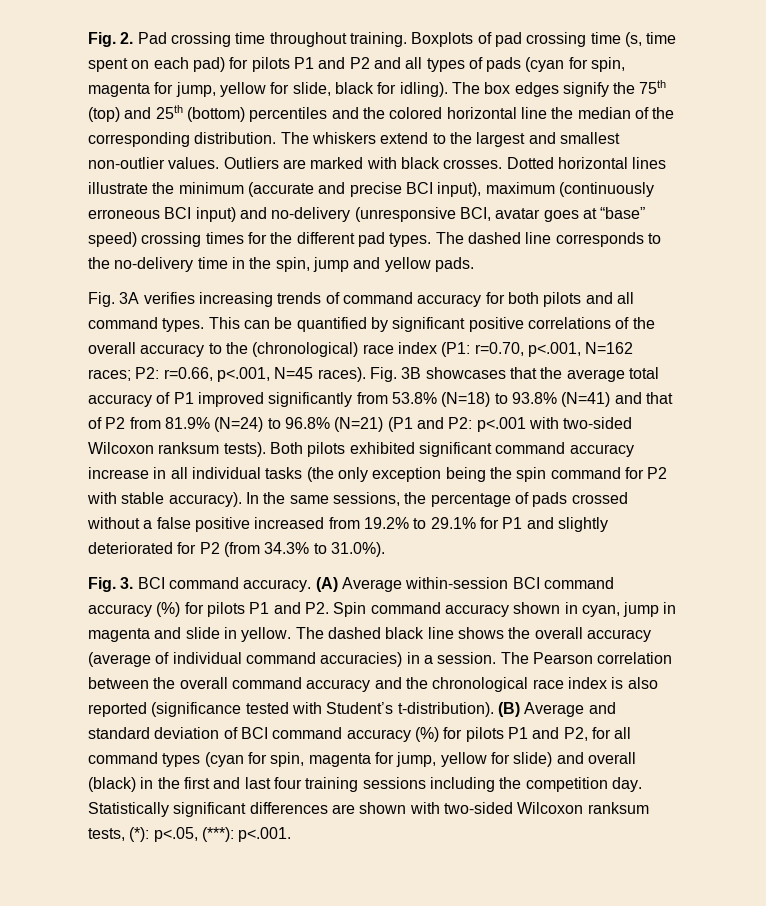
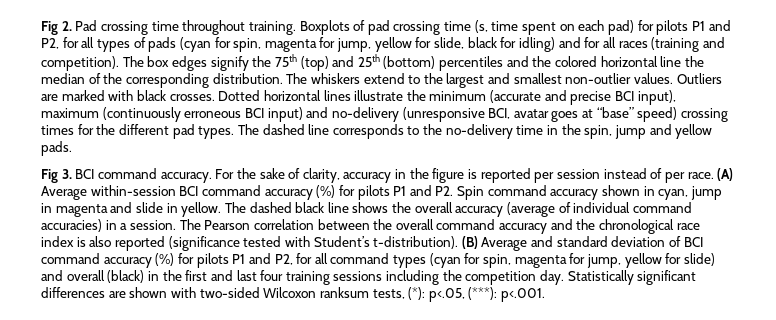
- Fig. 2. Pad crossing time throughout training.
+ Fig 2. Pad crossing time throughout training.
- Boxplots of pad crossing time (s, time spent on each pad) for pilots P1 and P2 and all types of pads (cyan for spin, magenta for jump, yellow for slide, black for idling).
+ Boxplots of pad crossing time (s, time spent on each pad) for pilots P1 and P2, for all types of pads (cyan for spin, magenta for jump, yellow for slide, black for idling) and for all races (training and competition).
- Fig. 3A verifies increasing trends of command accuracy for both pilots and all command types. This can be quantified by significant positive correlations of the overall accuracy to the (chronological) race index (P1: r=0.70, p<.001, N=162 races; P2: r=0.66, p<.001, N=45 races). Fig. 3B showcases that the average total accuracy of P1 improved significantly from 53.8% (N=18) to 93.8% (N=41) and that of P2 from 81.9% (N=24) to 96.8% (N=21) (P1 and P2: p<.001 with two-sided Wilcoxon ranksum tests). Both pilots exhibited significant command accuracy increase in all individual tasks (the only exception being the spin command for P2 with stable accuracy). In the same sessions, the percentage of pads crossed without a false positive increased from 19.2% to 29.1% for P1 and slightly deteriorated for P2 (from 34.3% to 31.0%).
- Fig. 3. BCI command accuracy.
+ Fig 3. BCI command accuracy. For the sake of clarity, accuracy in the figure is reported per session instead of per race.

